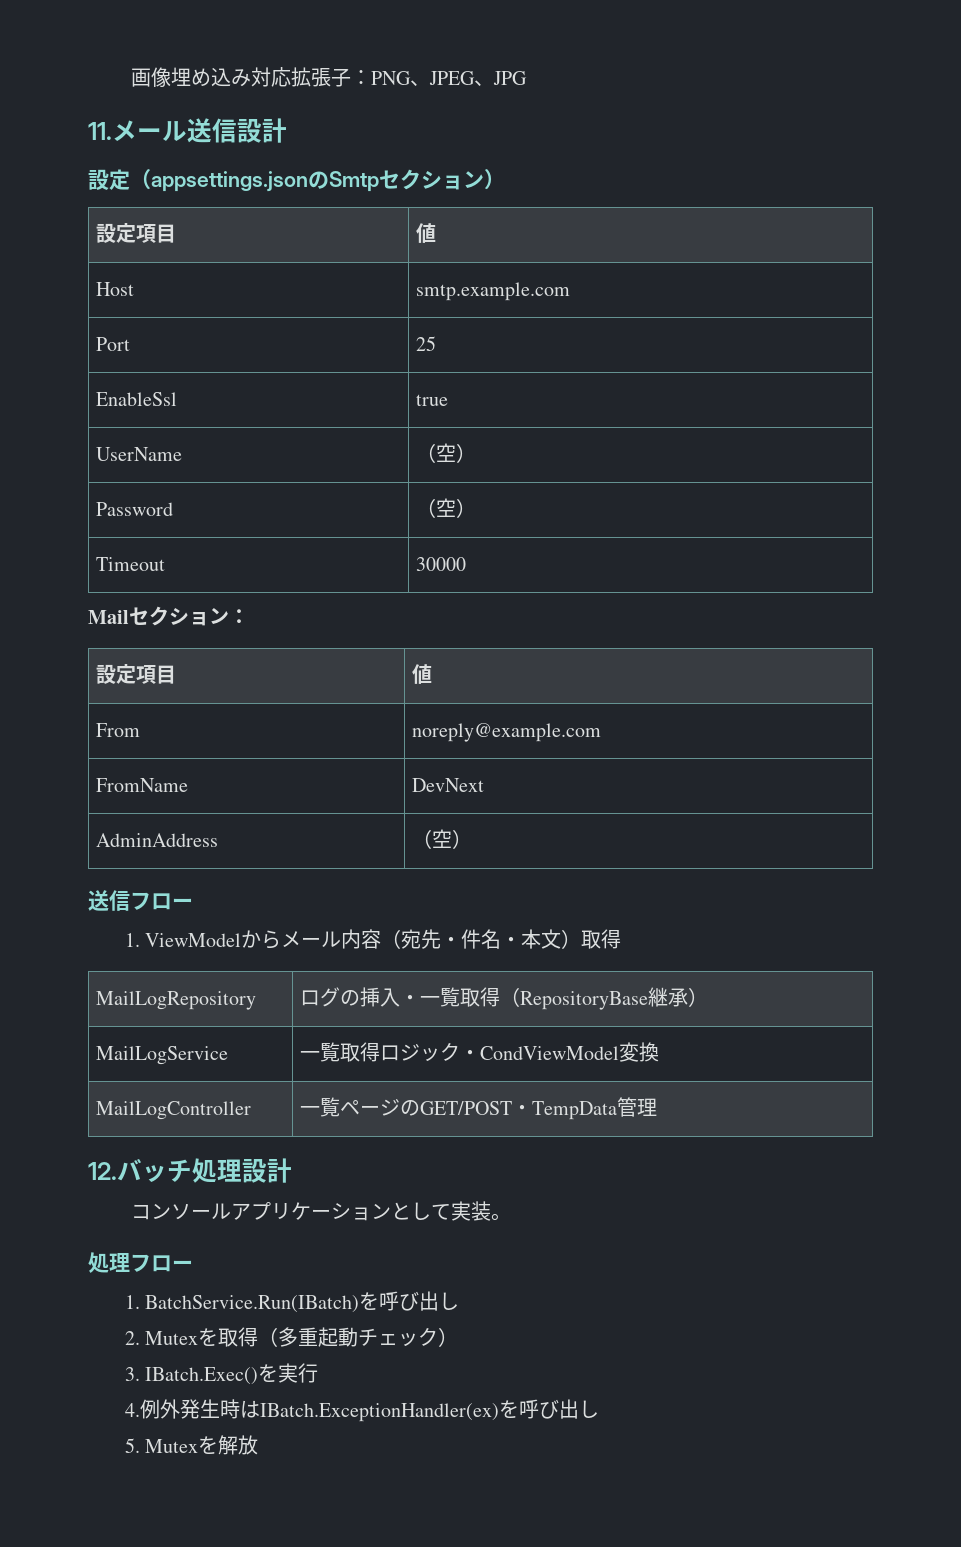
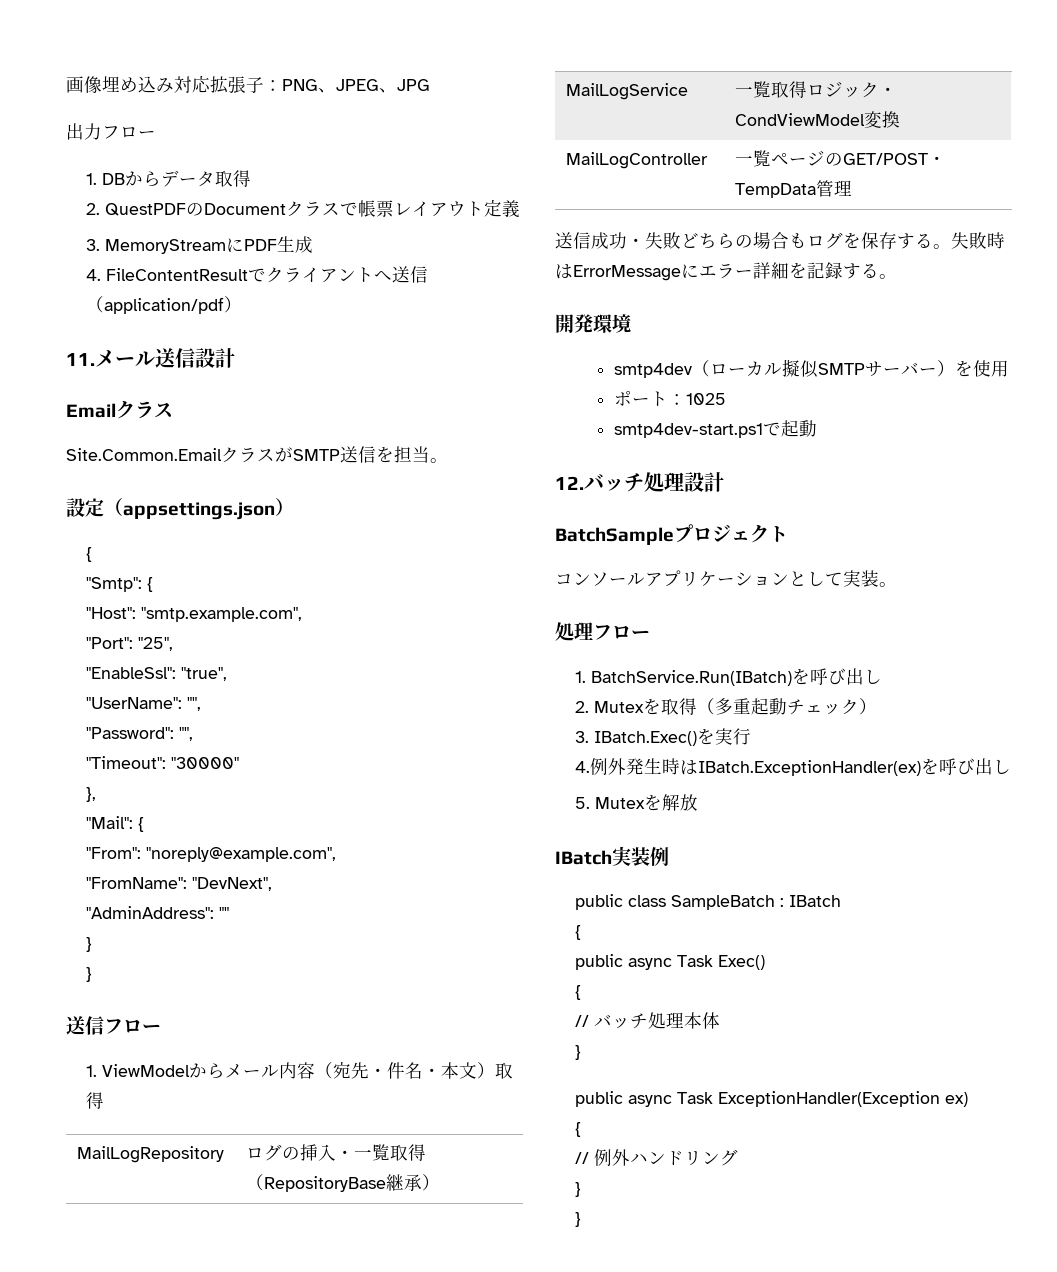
+ 出力フロー
+ 1. DBからデータ取得
+ 2. QuestPDFのDocumentクラスで帳票レイアウト定義
+ 3. MemoryStreamにPDF生成
+ 4. FileContentResultでクライアントへ送信（application/pdf）
- 設定（appsettings.jsonのSmtpセクション）
- 設定項目 | 値
- Host | smtp.example.com
- Port | 25
- EnableSsl | true
- UserName | （空）
- Password | （空）
- Timeout | 30000
- Mailセクション：
- 設定項目 | 値
- From | noreply@example.com
- FromName | DevNext
- AdminAddress | （空）
+ Emailクラス
+ Site.Common.EmailクラスがSMTP送信を担当。
+ 設定（appsettings.json）
+ {
+ "Smtp": {
+ "Host": "smtp.example.com",
+ "Port": "25",
+ "EnableSsl": "true",
+ "UserName": "",
+ "Password": "",
+ "Timeout": "30000"
+ },
+ "Mail": {
+ "From": "noreply@example.com",
+ "FromName": "DevNext",
+ "AdminAddress": ""
+ }
+ }
+ 送信成功・失敗どちらの場合もログを保存する。失敗時はErrorMessageにエラー詳細を記録する。
+ 開発環境
+ smtp4dev（ローカル擬似SMTPサーバー）を使用
+ ポート：1025
+ smtp4dev-start.ps1で起動
+ BatchSampleプロジェクト
+ IBatch実装例
+ public class SampleBatch : IBatch
+ {
+ public async Task Exec()
+ {
+ // バッチ処理本体
+ }
+ public async Task ExceptionHandler(Exception ex)
+ {
+ // 例外ハンドリング
+ }
+ }

